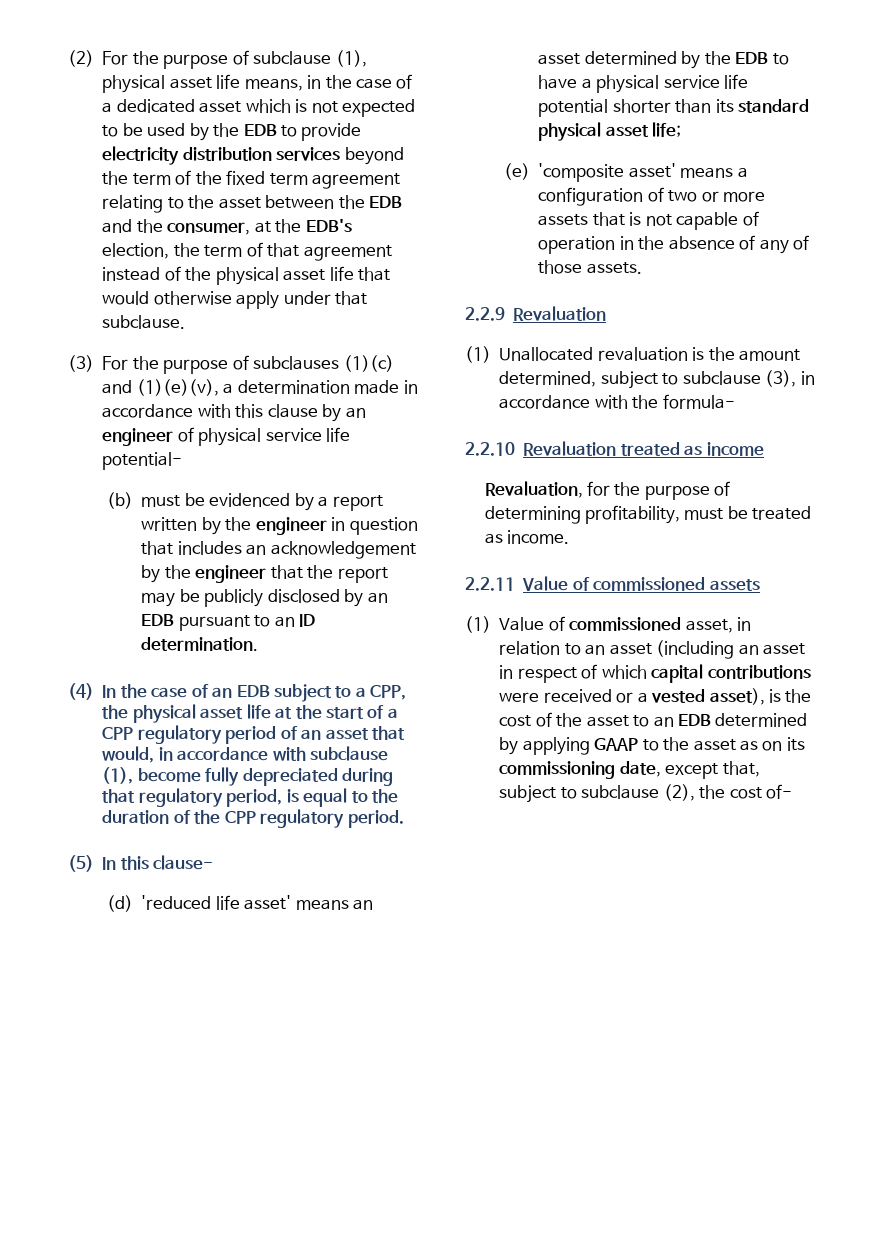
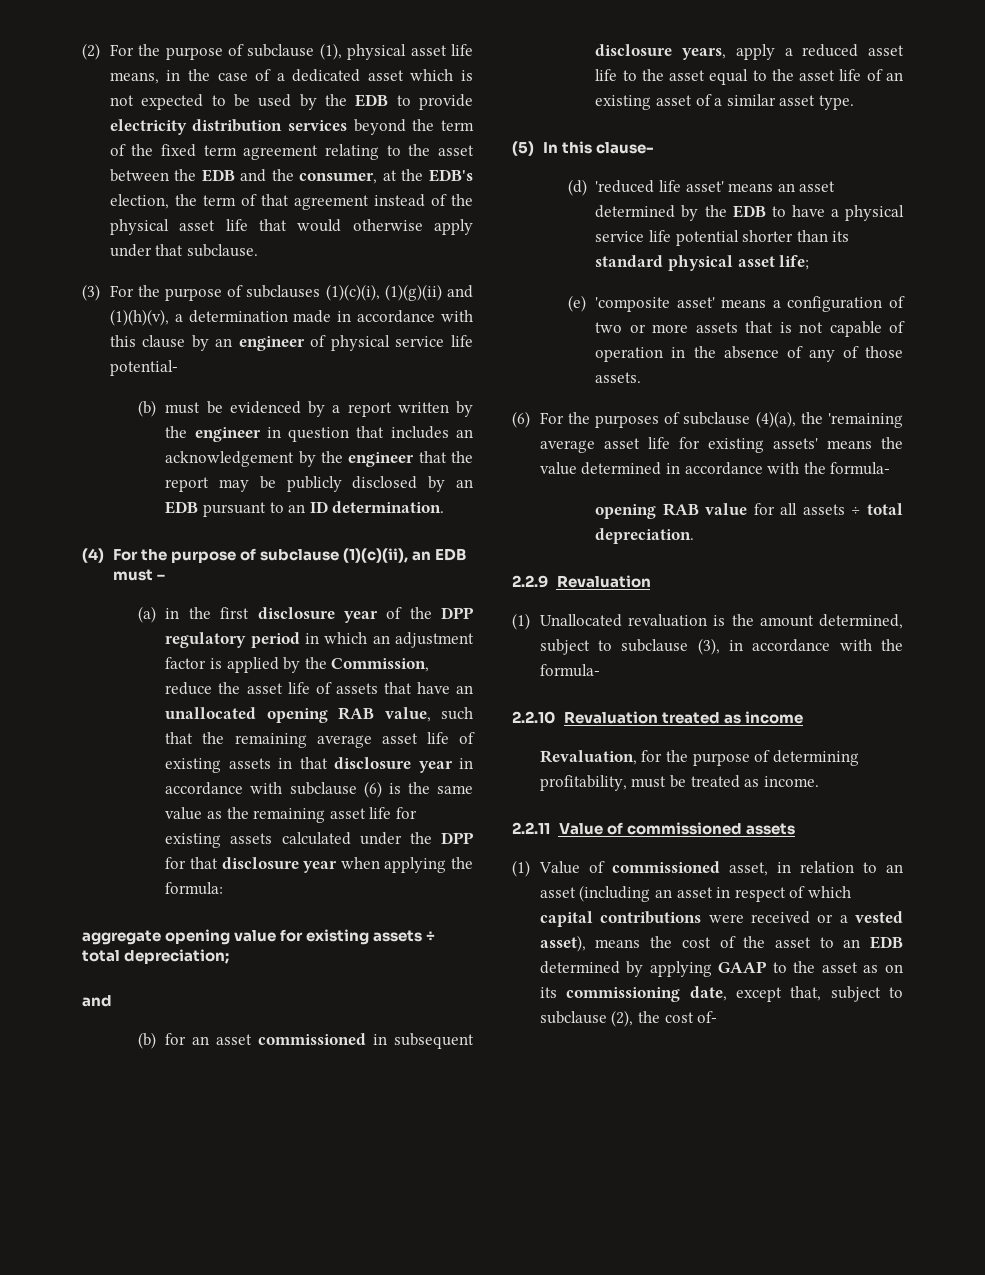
- (3) For the purpose of subclauses (1)(c) and (1)(e)(v), a determination made in accordance with this clause by an engineer of physical service life potential-
+ (3) For the purpose of subclauses (1)(c)(i), (1)(g)(ii) and (1)(h)(v), a determination made in accordance with this clause by an engineer of physical service life potential-
- (4) In the case of an EDB subject to a CPP, the physical asset life at the start of a CPP regulatory period of an asset that would, in accordance with subclause (1), become fully depreciated during that regulatory period, is equal to the duration of the CPP regulatory period.
+ (4) For the purpose of subclause (1)(c)(ii), an EDB must –
+ (a) in the first disclosure year of the DPP regulatory period in which an adjustment factor is applied by the Commission, reduce the asset life of assets that have an unallocated opening RAB value, such that the remaining average asset life of existing assets in that disclosure year in accordance with subclause (6) is the same value as the remaining asset life for existing assets calculated under the DPP for that disclosure year when applying the formula:
+ aggregate opening value for existing assets ÷ total depreciation;
+ and
+ (b) for an asset commissioned in subsequent disclosure years, apply a reduced asset life to the asset equal to the asset life of an existing asset of a similar asset type.
+ (6) For the purposes of subclause (4)(a), the 'remaining average asset life for existing assets' means the value determined in accordance with the formula-
+ opening RAB value for all assets ÷ total depreciation.
- (1) Value of commissioned asset, in relation to an asset (including an asset in respect of which capital contributions were received or a vested asset), is the cost of the asset to an EDB determined by applying GAAP to the asset as on its commissioning date, except that, subject to subclause (2), the cost of-
+ (1) Value of commissioned asset, in relation to an asset (including an asset in respect of which capital contributions were received or a vested asset), means the cost of the asset to an EDB determined by applying GAAP to the asset as on its commissioning date, except that, subject to subclause (2), the cost of-

